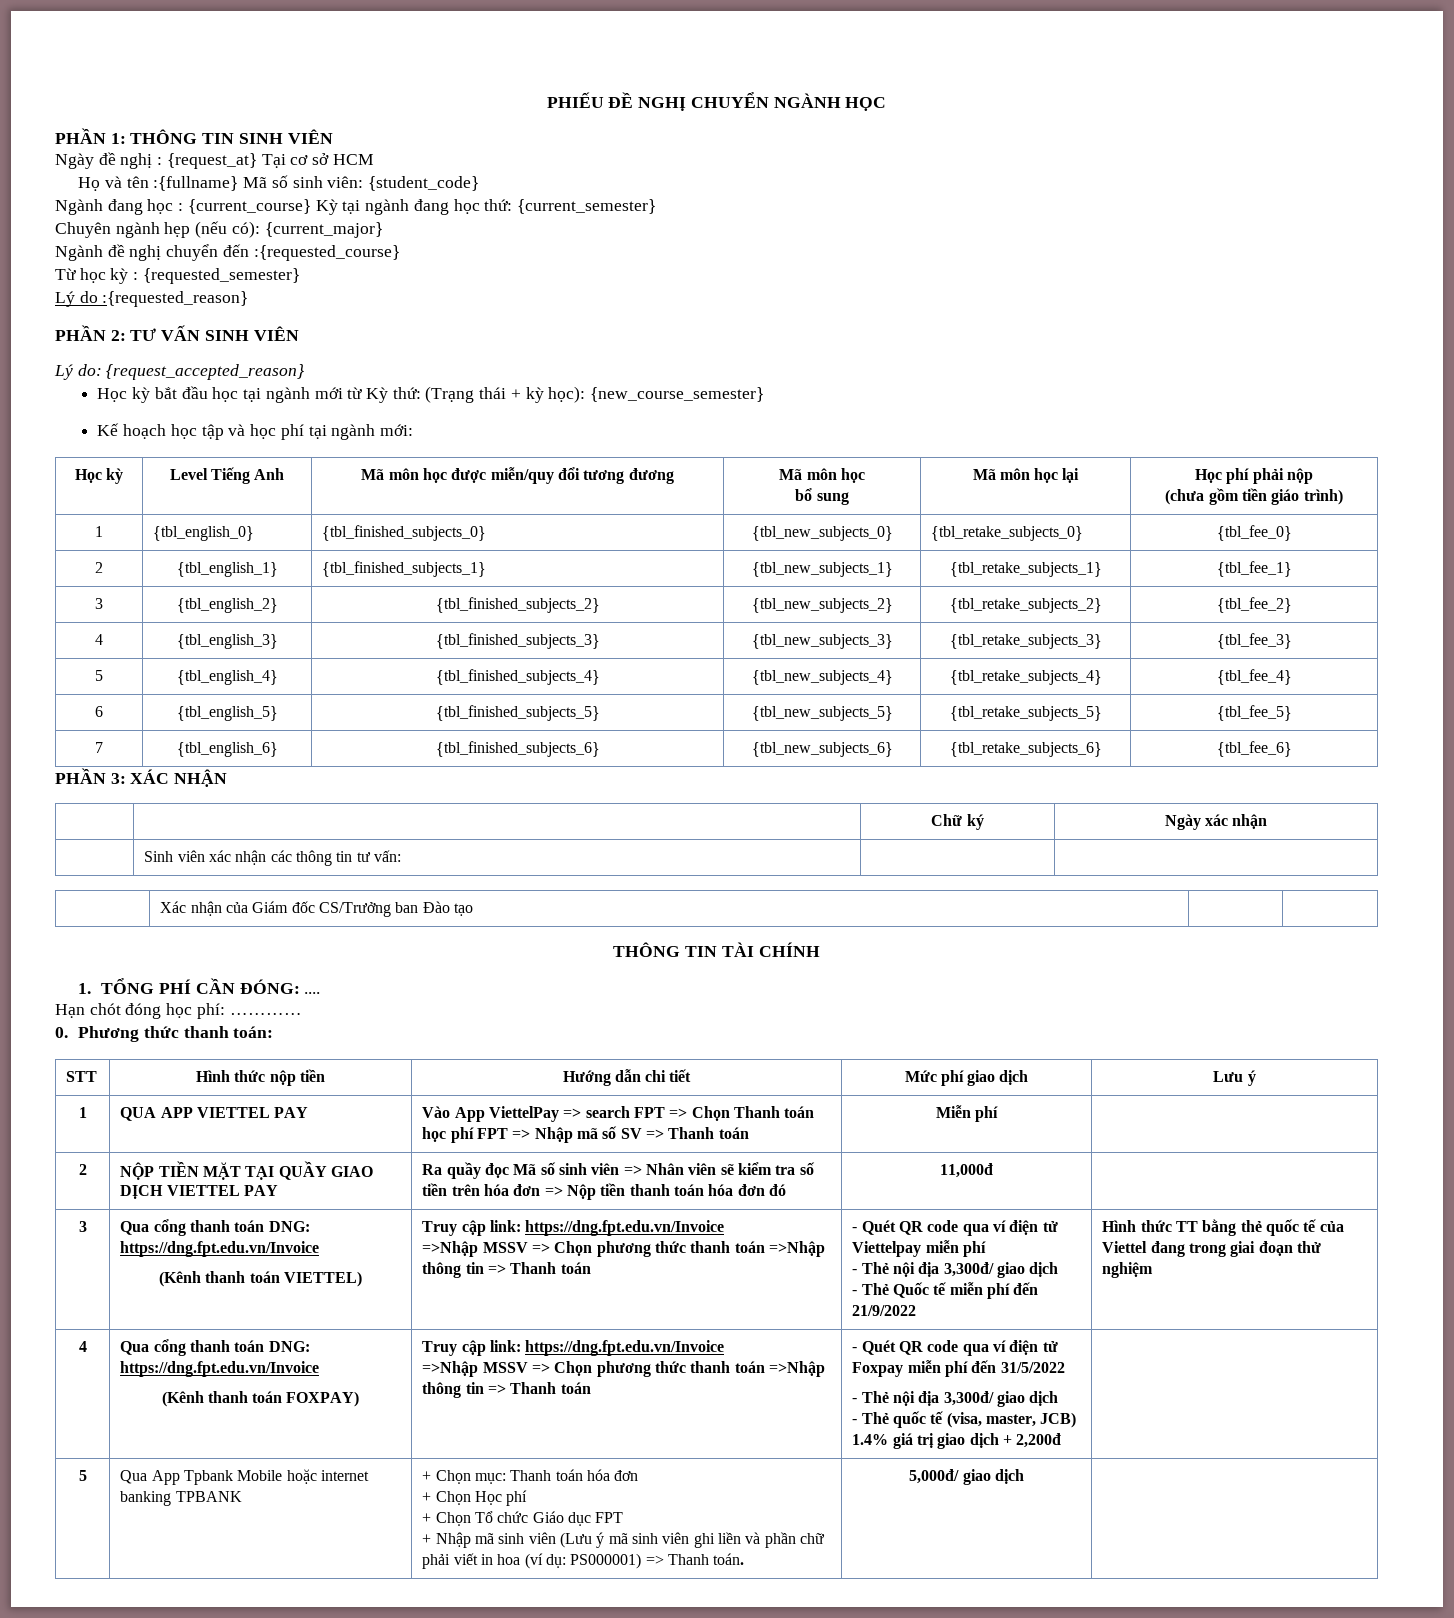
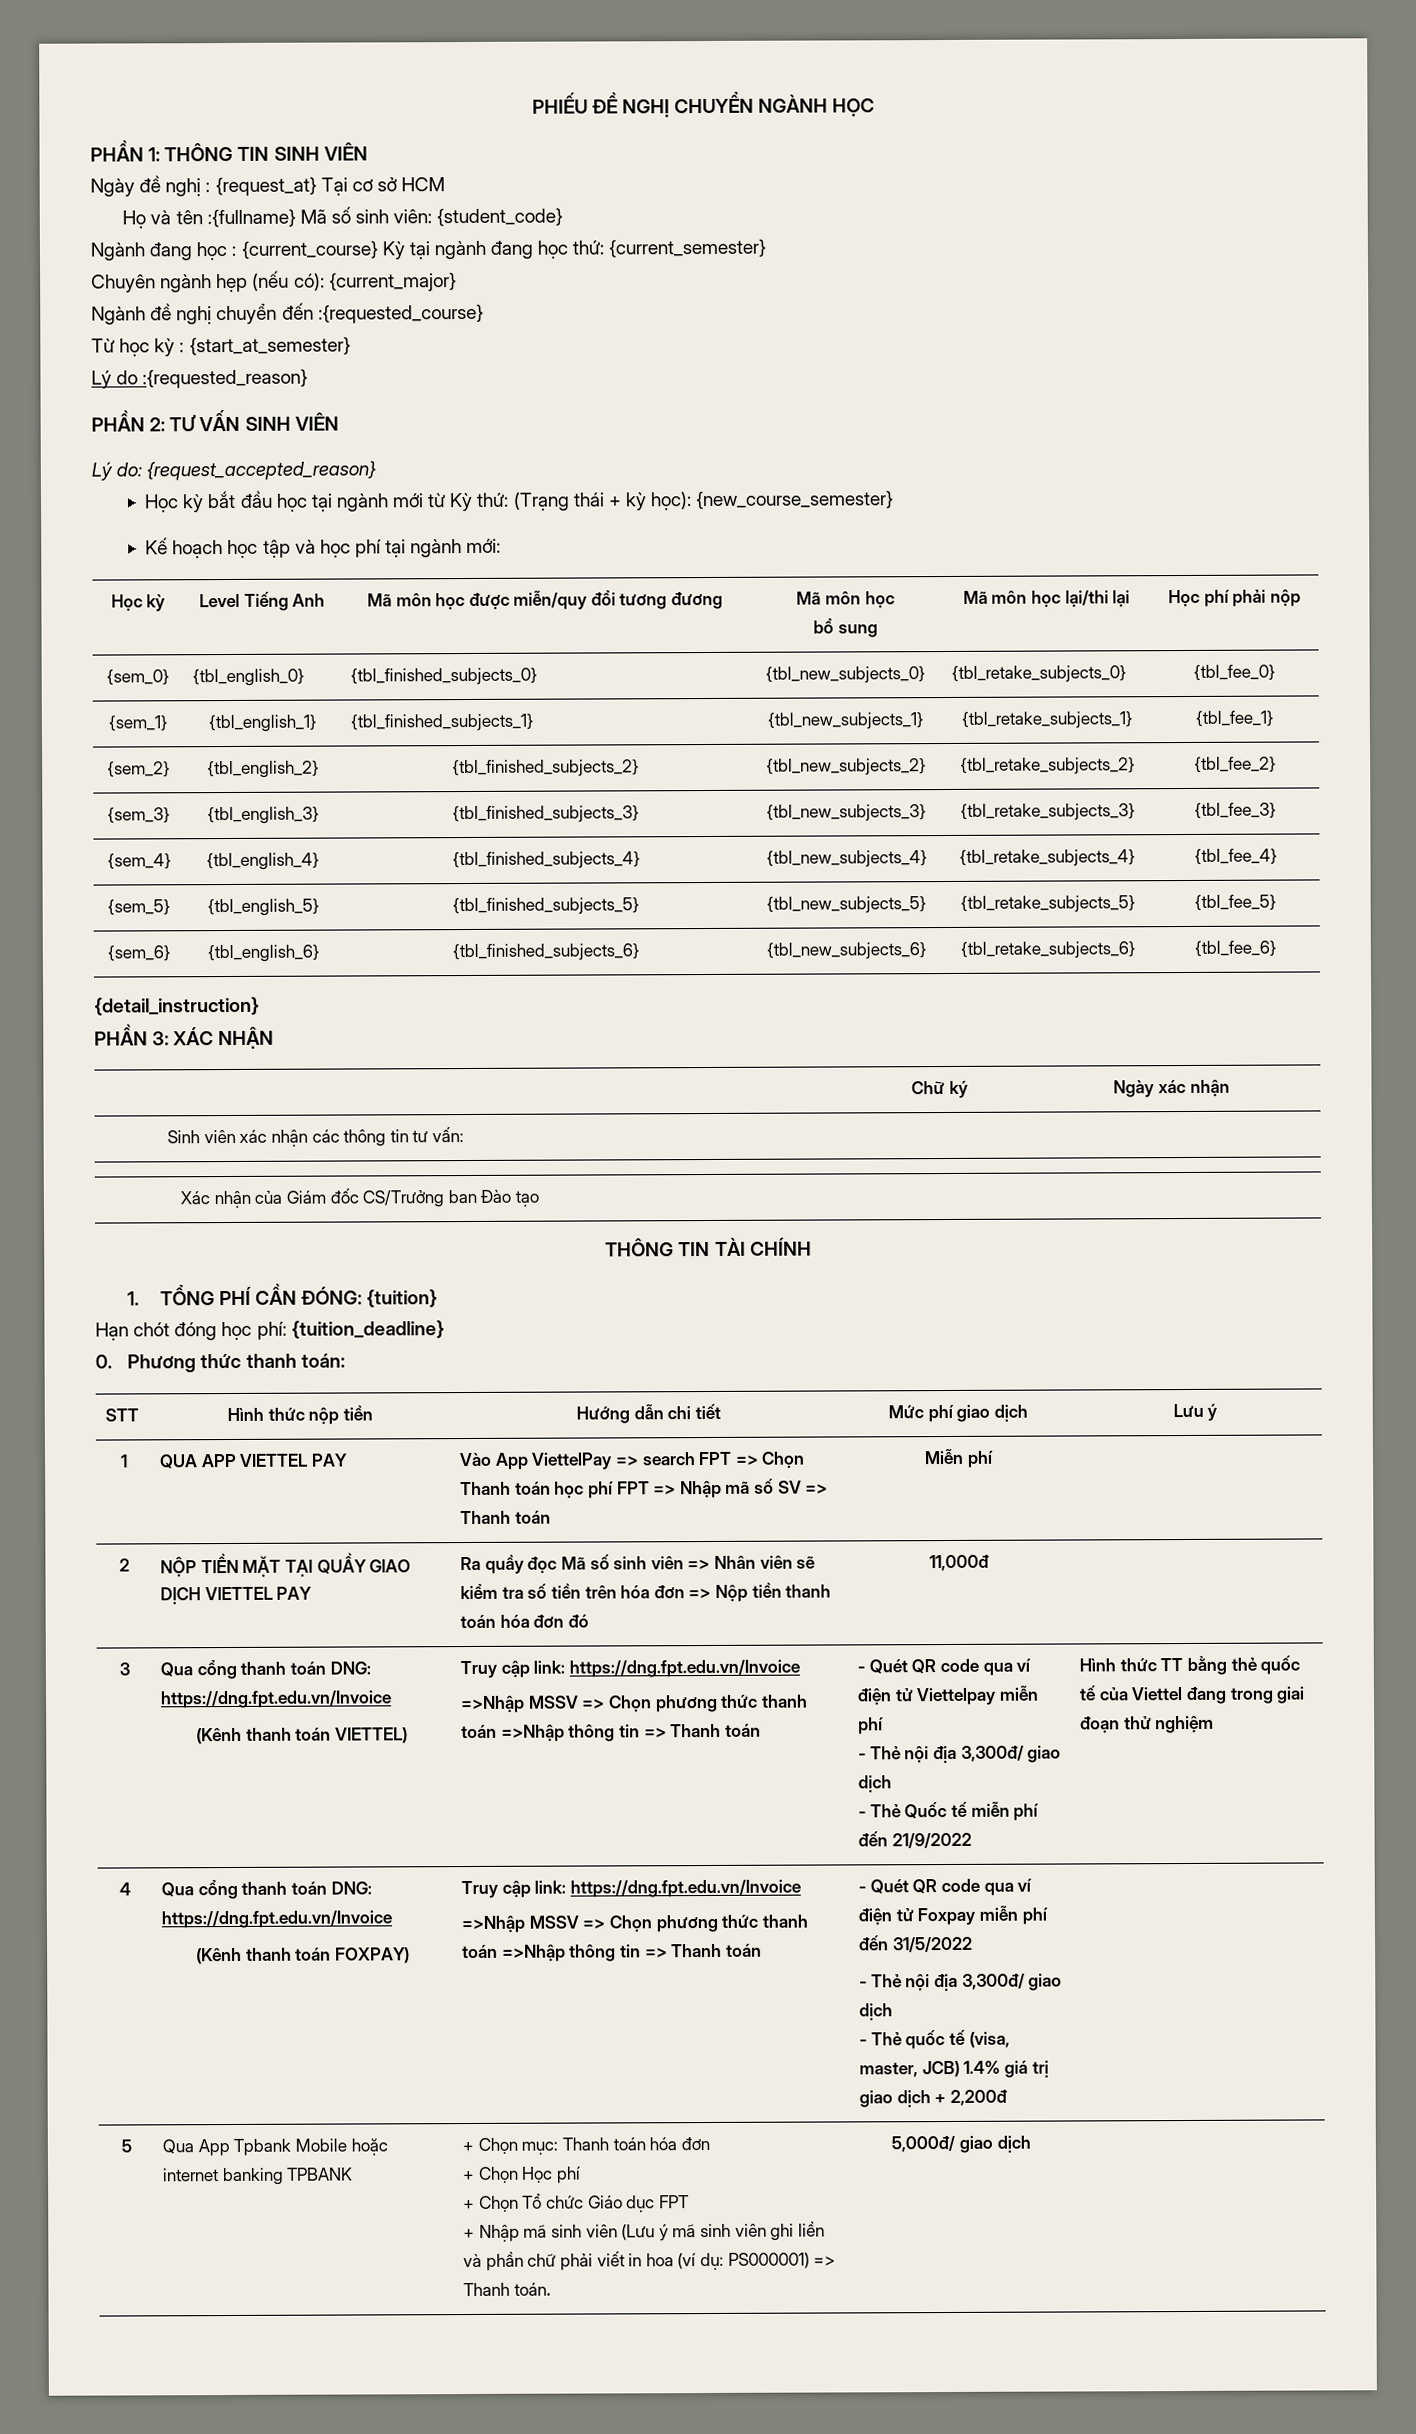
- Từ học kỳ : {requested_semester}
+ Từ học kỳ : {start_at_semester}
  Học kỳ | Level Tiếng Anh | Mã môn học được miễn/quy đổi tương đương | Mã môn học
- bổ sung | Mã môn học lại | Học phí phải nộp
- (chưa gồm tiền giáo trình)
- 1 | {tbl_english_0} | {tbl_finished_subjects_0} | {tbl_new_subjects_0} | {tbl_retake_subjects_0} | {tbl_fee_0}
+ bổ sung | Mã môn học lại/thi lại | Học phí phải nộp
+ {sem_0} | {tbl_english_0} | {tbl_finished_subjects_0} | {tbl_new_subjects_0} | {tbl_retake_subjects_0} | {tbl_fee_0}
- 2 | {tbl_english_1} | {tbl_finished_subjects_1} | {tbl_new_subjects_1} | {tbl_retake_subjects_1} | {tbl_fee_1}
+ {sem_1} | {tbl_english_1} | {tbl_finished_subjects_1} | {tbl_new_subjects_1} | {tbl_retake_subjects_1} | {tbl_fee_1}
- 3 | {tbl_english_2} | {tbl_finished_subjects_2} | {tbl_new_subjects_2} | {tbl_retake_subjects_2} | {tbl_fee_2}
+ {sem_2} | {tbl_english_2} | {tbl_finished_subjects_2} | {tbl_new_subjects_2} | {tbl_retake_subjects_2} | {tbl_fee_2}
- 4 | {tbl_english_3} | {tbl_finished_subjects_3} | {tbl_new_subjects_3} | {tbl_retake_subjects_3} | {tbl_fee_3}
+ {sem_3} | {tbl_english_3} | {tbl_finished_subjects_3} | {tbl_new_subjects_3} | {tbl_retake_subjects_3} | {tbl_fee_3}
- 5 | {tbl_english_4} | {tbl_finished_subjects_4} | {tbl_new_subjects_4} | {tbl_retake_subjects_4} | {tbl_fee_4}
+ {sem_4} | {tbl_english_4} | {tbl_finished_subjects_4} | {tbl_new_subjects_4} | {tbl_retake_subjects_4} | {tbl_fee_4}
- 6 | {tbl_english_5} | {tbl_finished_subjects_5} | {tbl_new_subjects_5} | {tbl_retake_subjects_5} | {tbl_fee_5}
+ {sem_5} | {tbl_english_5} | {tbl_finished_subjects_5} | {tbl_new_subjects_5} | {tbl_retake_subjects_5} | {tbl_fee_5}
- 7 | {tbl_english_6} | {tbl_finished_subjects_6} | {tbl_new_subjects_6} | {tbl_retake_subjects_6} | {tbl_fee_6}
+ {sem_6} | {tbl_english_6} | {tbl_finished_subjects_6} | {tbl_new_subjects_6} | {tbl_retake_subjects_6} | {tbl_fee_6}
+ {detail_instruction}
- 1. TỔNG PHÍ CẦN ĐÓNG: ....
+ 1. TỔNG PHÍ CẦN ĐÓNG: {tuition}
- Hạn chót đóng học phí: …………
+ Hạn chót đóng học phí: {tuition_deadline}

